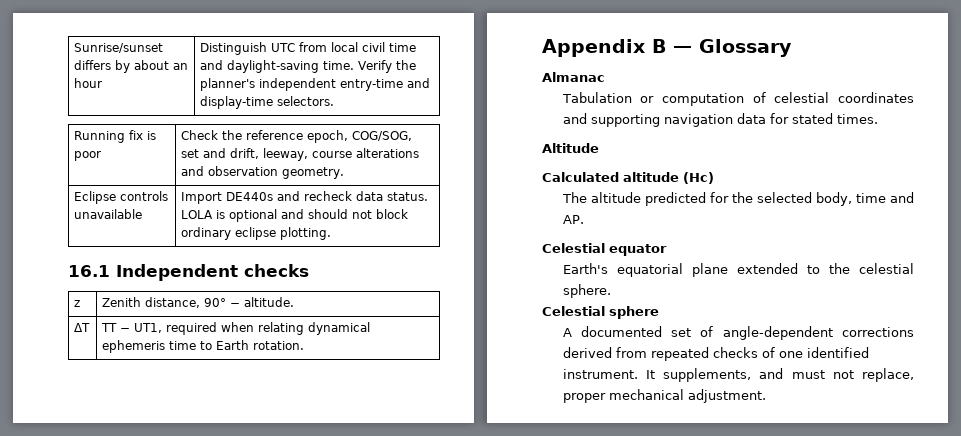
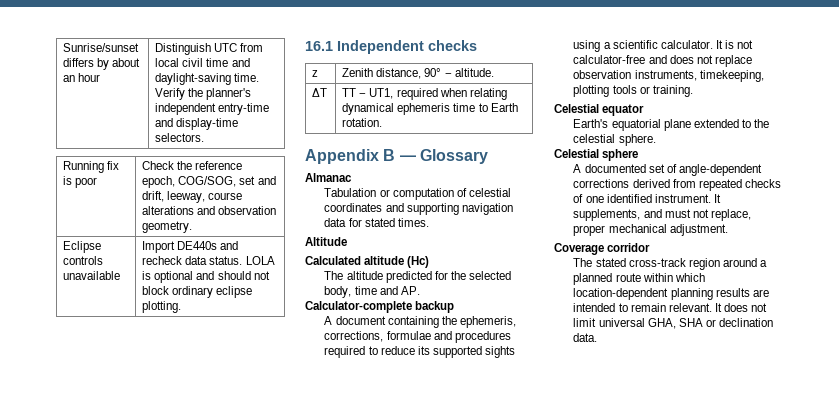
+ Calculator-complete backup
+ A document containing the ephemeris, corrections, formulae and procedures required to reduce its supported sights using a scientific calculator. It is not calculator-free and does not replace observation instruments, timekeeping, plotting tools or training.
+ Coverage corridor
+ The stated cross-track region around a planned route within which location-dependent planning results are intended to remain relevant. It does not limit universal GHA, SHA or declination data.

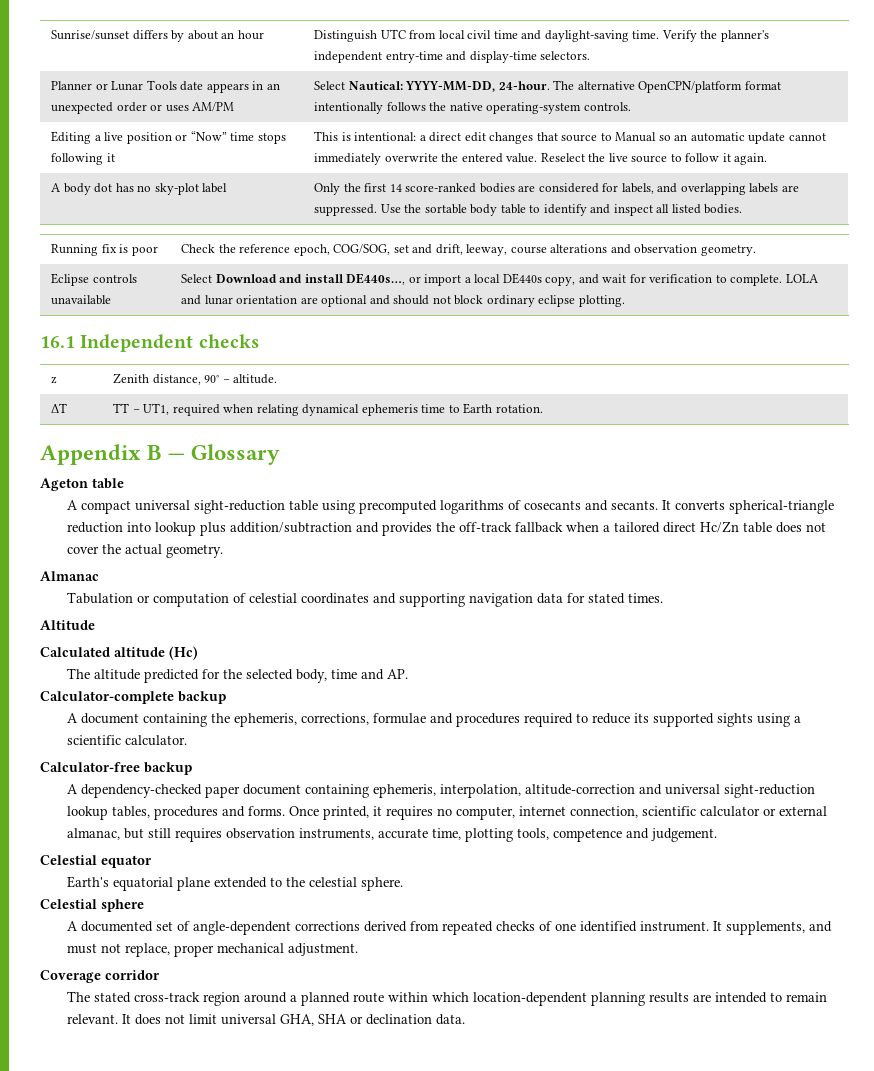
+ Planner or Lunar Tools date appears in an unexpected order or uses AM/PM | Select Nautical: YYYY-MM-DD, 24-hour. The alternative OpenCPN/platform format intentionally follows the native operating-system controls.
+ Editing a live position or “Now” time stops following it | This is intentional: a direct edit changes that source to Manual so an automatic update cannot immediately overwrite the entered value. Reselect the live source to follow it again.
+ A body dot has no sky-plot label | Only the first 14 score-ranked bodies are considered for labels, and overlapping labels are suppressed. Use the sortable body table to identify and inspect all listed bodies.
- Eclipse controls unavailable | Import DE440s and recheck data status. LOLA is optional and should not block ordinary eclipse plotting.
+ Eclipse controls unavailable | Select Download and install DE440s…, or import a local DE440s copy, and wait for verification to complete. LOLA and lunar orientation are optional and should not block ordinary eclipse plotting.
+ Ageton table
+ A compact universal sight-reduction table using precomputed logarithms of cosecants and secants. It converts spherical-triangle reduction into lookup plus addition/subtraction and provides the off-track fallback when a tailored direct Hc/Zn table does not cover the actual geometry.
- A document containing the ephemeris, corrections, formulae and procedures required to reduce its supported sights using a scientific calculator. It is not calculator-free and does not replace observation instruments, timekeeping, plotting tools or training.
+ A document containing the ephemeris, corrections, formulae and procedures required to reduce its supported sights using a scientific calculator.
+ Calculator-free backup
+ A dependency-checked paper document containing ephemeris, interpolation, altitude-correction and universal sight-reduction lookup tables, procedures and forms. Once printed, it requires no computer, internet connection, scientific calculator or external almanac, but still requires observation instruments, accurate time, plotting tools, competence and judgement.

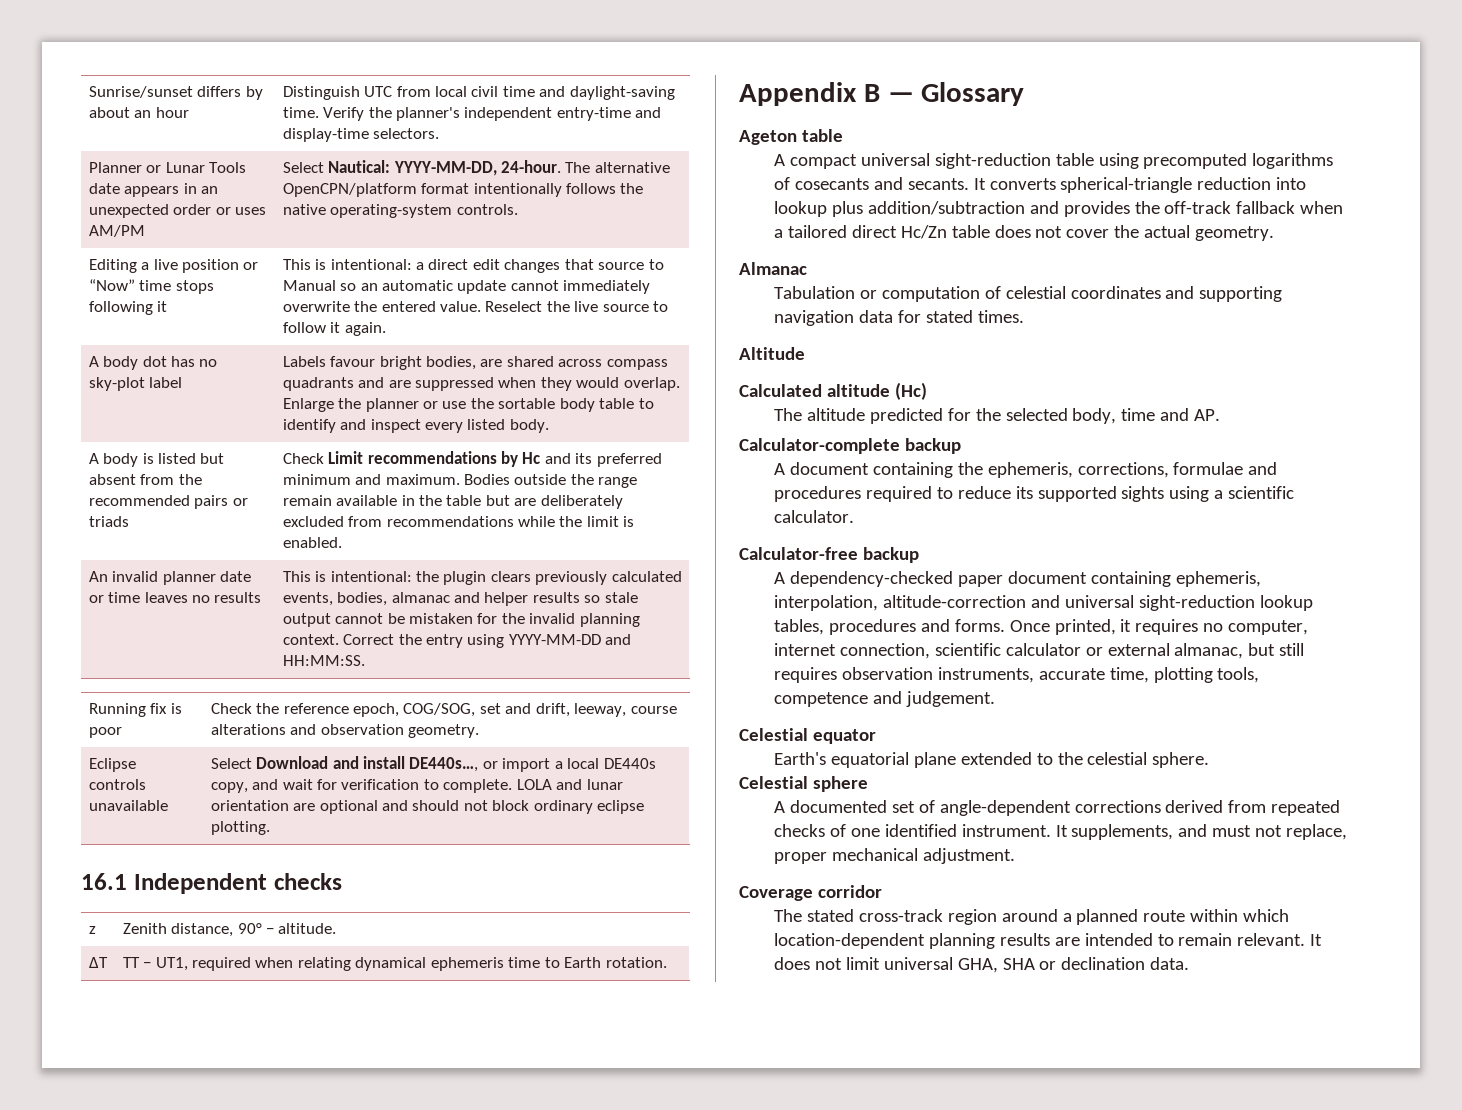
- A body dot has no sky-plot label | Only the first 14 score-ranked bodies are considered for labels, and overlapping labels are suppressed. Use the sortable body table to identify and inspect all listed bodies.
+ A body dot has no sky-plot label | Labels favour bright bodies, are shared across compass quadrants and are suppressed when they would overlap. Enlarge the planner or use the sortable body table to identify and inspect every listed body.
+ A body is listed but absent from the recommended pairs or triads | Check Limit recommendations by Hc and its preferred minimum and maximum. Bodies outside the range remain available in the table but are deliberately excluded from recommendations while the limit is enabled.
+ An invalid planner date or time leaves no results | This is intentional: the plugin clears previously calculated events, bodies, almanac and helper results so stale output cannot be mistaken for the invalid planning context. Correct the entry using YYYY-MM-DD and HH:MM:SS.

